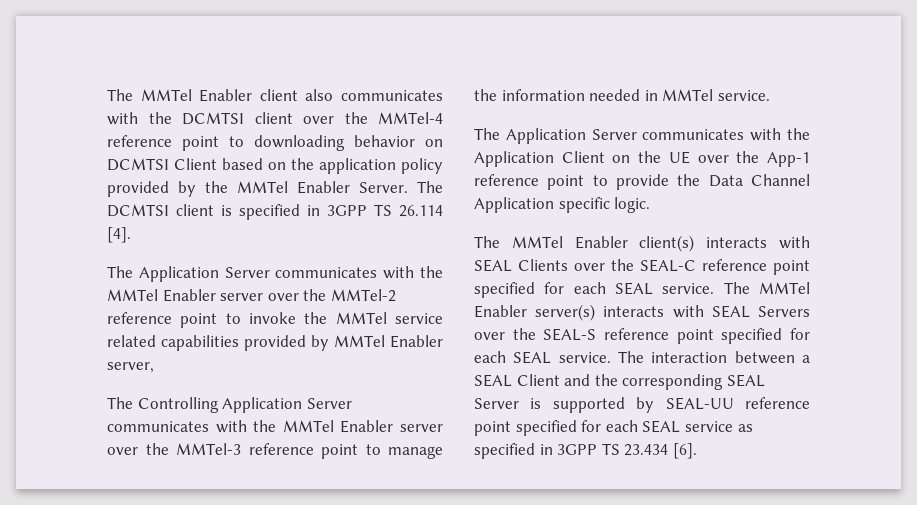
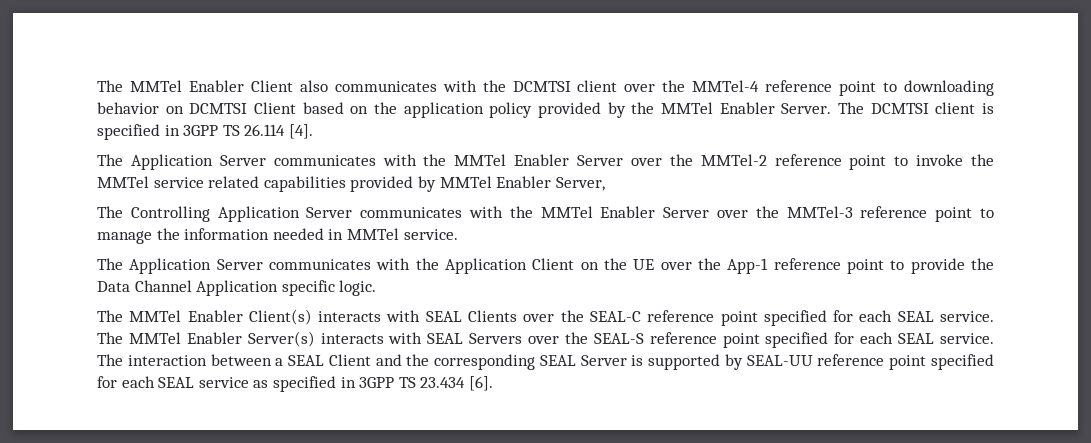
- The MMTel Enabler client also communicates with the DCMTSI client over the MMTel-4 reference point to downloading behavior on DCMTSI Client based on the application policy provided by the MMTel Enabler Server.
+ The MMTel Enabler Client also communicates with the DCMTSI client over the MMTel-4 reference point to downloading behavior on DCMTSI Client based on the application policy provided by the MMTel Enabler Server.
- The Application Server communicates with the MMTel Enabler server over the MMTel-2 reference point to invoke the MMTel service related capabilities provided by MMTel Enabler server,
+ The Application Server communicates with the MMTel Enabler Server over the MMTel-2 reference point to invoke the MMTel service related capabilities provided by MMTel Enabler Server,
- The Controlling Application Server communicates with the MMTel Enabler server over the MMTel-3 reference point to manage the information needed in MMTel service.
+ The Controlling Application Server communicates with the MMTel Enabler Server over the MMTel-3 reference point to manage the information needed in MMTel service.
- The MMTel Enabler client(s) interacts with SEAL Clients over the SEAL-C reference point specified for each SEAL service.
+ The MMTel Enabler Client(s) interacts with SEAL Clients over the SEAL-C reference point specified for each SEAL service.
- The MMTel Enabler server(s) interacts with SEAL Servers over the SEAL-S reference point specified for each SEAL service.
+ The MMTel Enabler Server(s) interacts with SEAL Servers over the SEAL-S reference point specified for each SEAL service.

